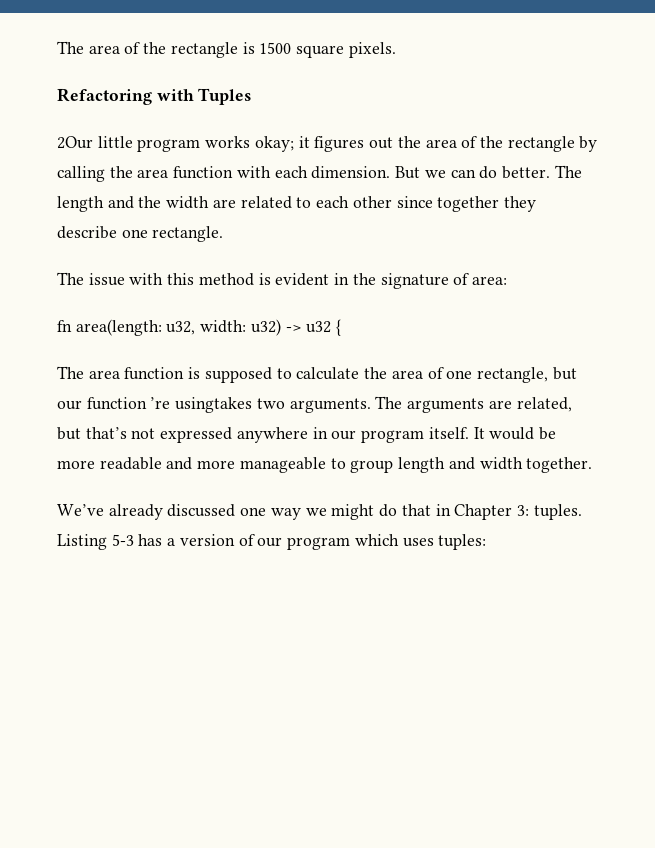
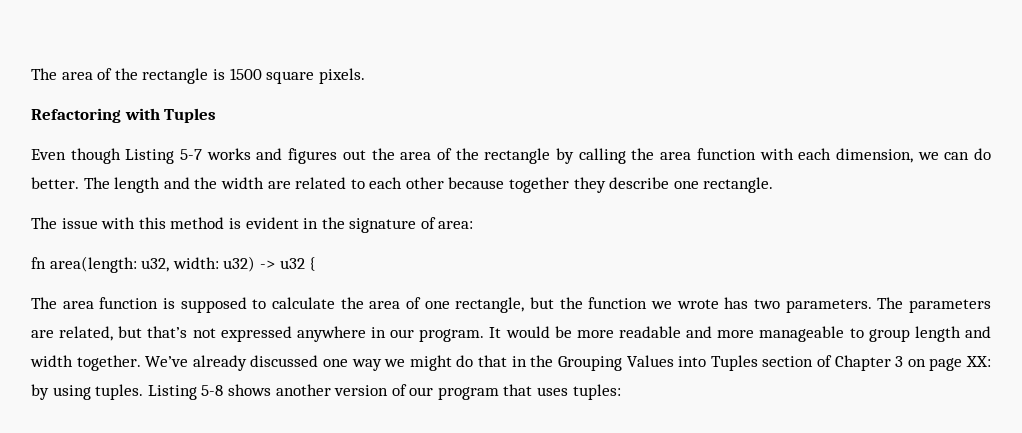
- 2Our little program works okay; it figures out the area of the rectangle by calling the area function with each dimension. But we can do better.
+ Even though Listing 5-7 works and figures out the area of the rectangle by calling the area function with each dimension, we can do better.
- The length and the width are related to each other since together they describe one rectangle.
+ The length and the width are related to each other because together they describe one rectangle.
- The area function is supposed to calculate the area of one rectangle, but our function ’re usingtakes two arguments. The arguments are related, but that’s not expressed anywhere in our program itself.
+ The area function is supposed to calculate the area of one rectangle, but the function we wrote has two parameters. The parameters are related, but that’s not expressed anywhere in our program.
- It would be more readable and more manageable to group length and width together.
- We’ve already discussed one way we might do that in Chapter 3: tuples. Listing 5-3 has a version of our program which uses tuples:
+ It would be more readable and more manageable to group length and width together. We’ve already discussed one way we might do that in the Grouping Values into Tuples section of Chapter 3 on page XX: by using tuples. Listing 5-8 shows another version of our program that uses tuples:

